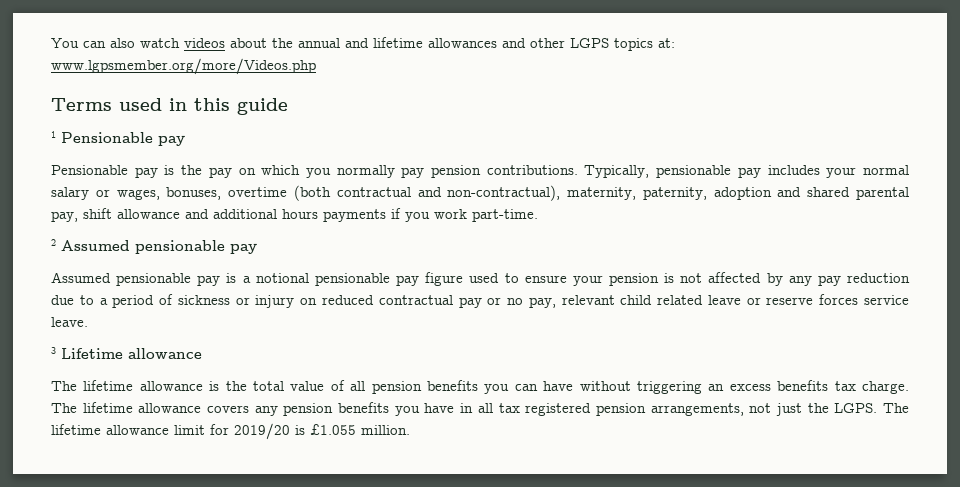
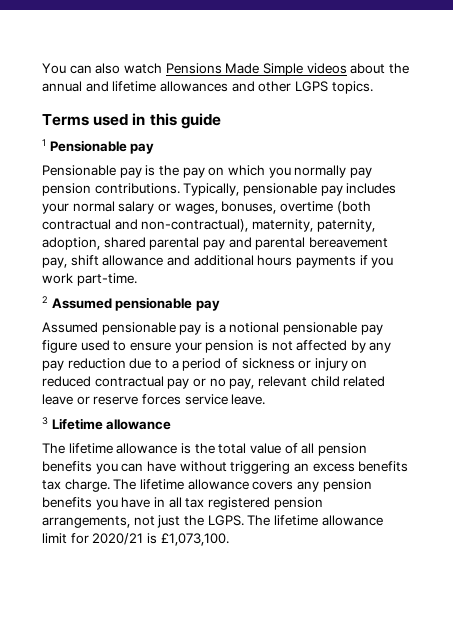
- You can also watch videos about the annual and lifetime allowances and other LGPS topics at: www.lgpsmember.org/more/Videos.php
+ You can also watch Pensions Made Simple videos about the annual and lifetime allowances and other LGPS topics.
- Typically, pensionable pay includes your normal salary or wages, bonuses, overtime (both contractual and non-contractual), maternity, paternity, adoption and shared parental pay, shift allowance and additional hours payments if you work part-time.
+ Typically, pensionable pay includes your normal salary or wages, bonuses, overtime (both contractual and non-contractual), maternity, paternity, adoption, shared parental pay and parental bereavement pay, shift allowance and additional hours payments if you work part-time.
- The lifetime allowance limit for 2019/20 is £1.055 million.
+ The lifetime allowance limit for 2020/21 is £1,073,100.

